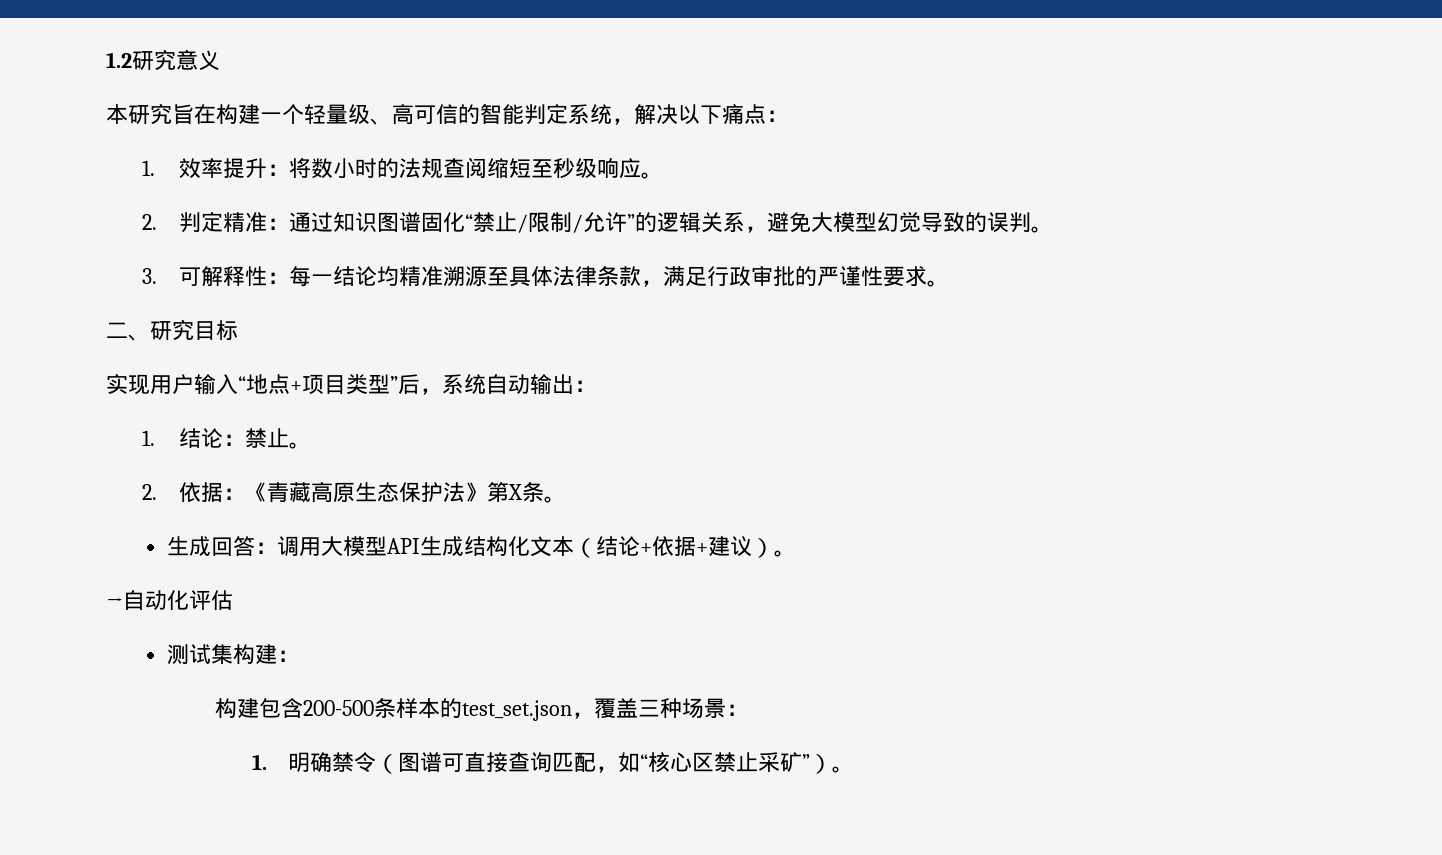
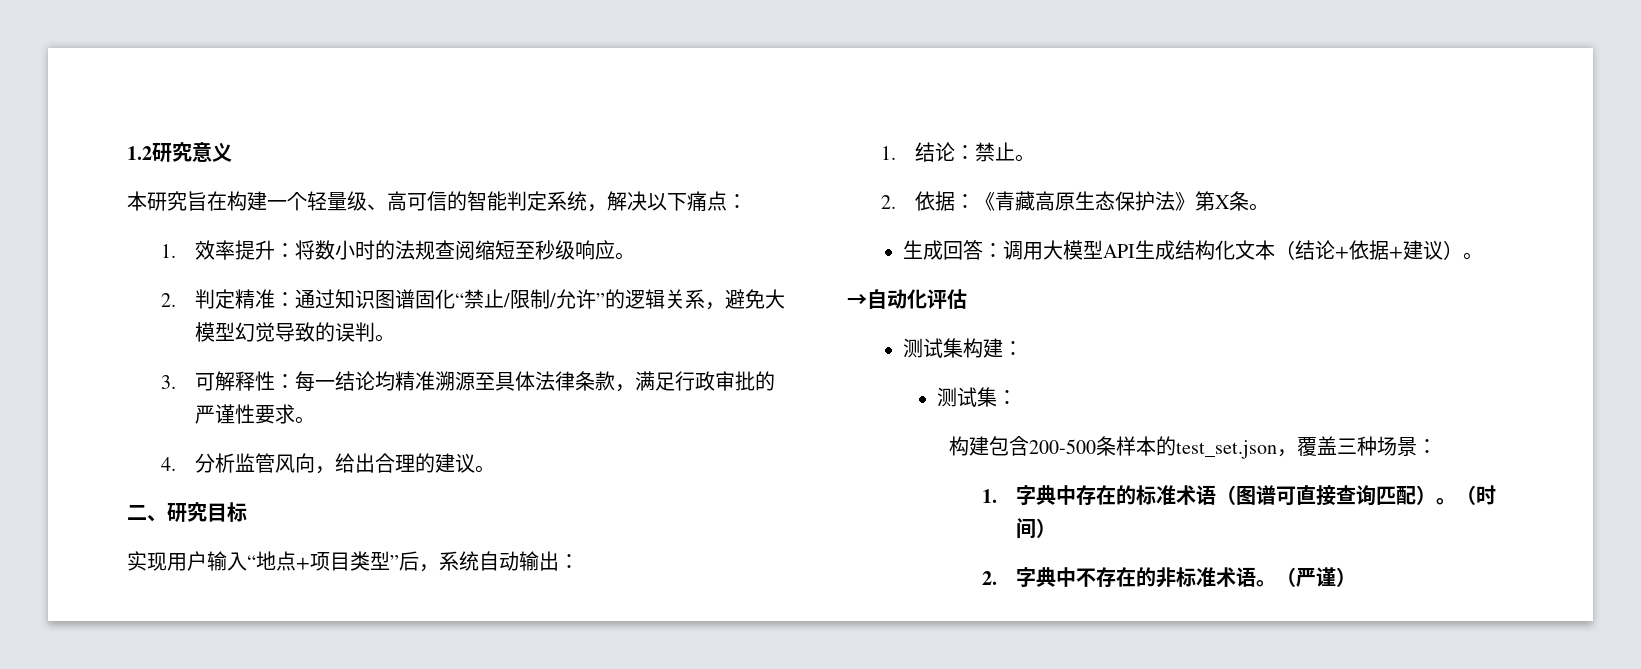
+ 4.分析监管风向，给出合理的建议。
+ 测试集：
- 1.明确禁令（图谱可直接查询匹配，如“核心区禁止采矿”）。
+ 1.字典中存在的标准术语（图谱可直接查询匹配）。（时间）
+ 2.字典中不存在的非标准术语。（严谨）

